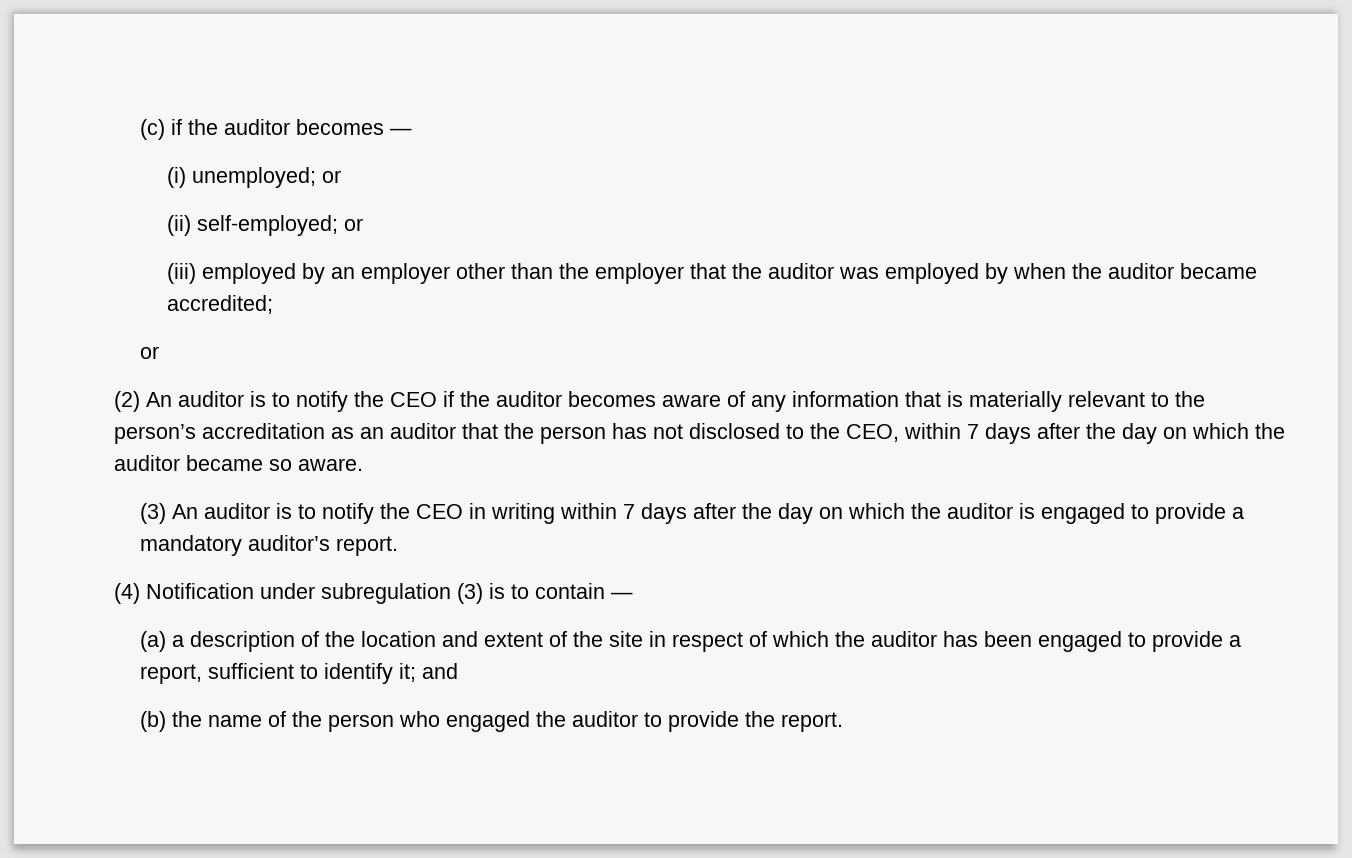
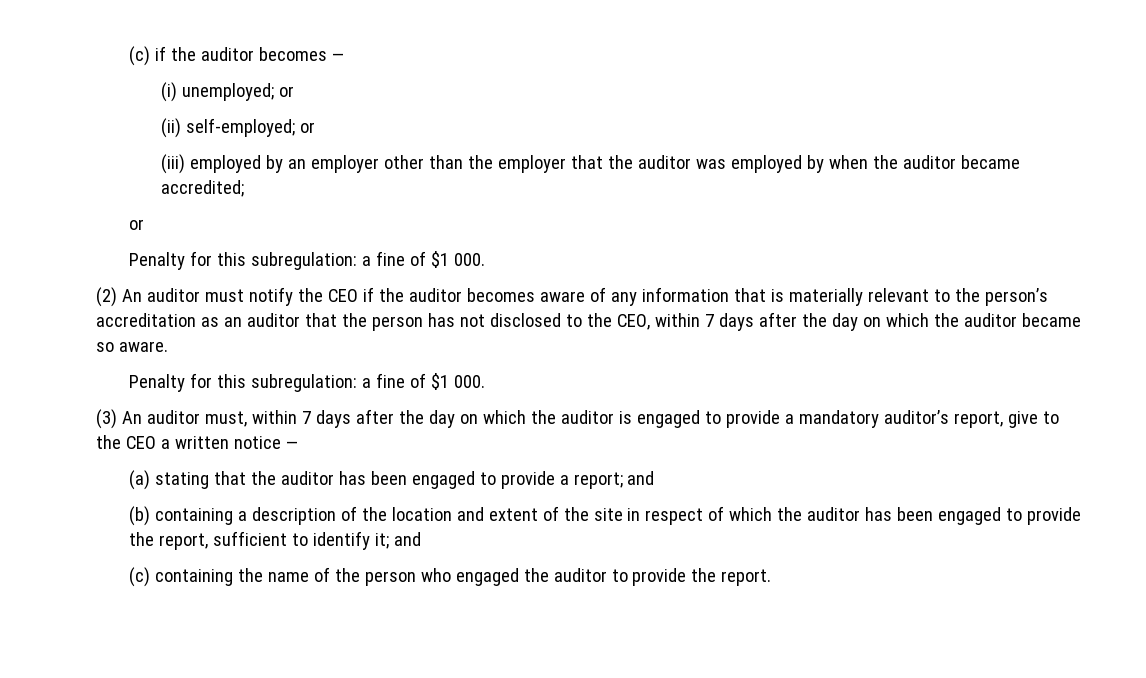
  (iii) employed by an employer other than the employer that the auditor was employed by when the auditor became accredited;
  or
+ Penalty for this subregulation: a fine of $1 000.
- (2) An auditor is to notify the CEO if the auditor becomes aware of any information that is materially relevant to the person’s accreditation as an auditor that the person has not disclosed to the CEO, within 7 days after the day on which the auditor became so aware.
- (3) An auditor is to notify the CEO in writing within 7 days after the day on which the auditor is engaged to provide a mandatory auditor’s report.
- (4) Notification under subregulation (3) is to contain —
- (a) a description of the location and extent of the site in respect of which the auditor has been engaged to provide a report, sufficient to identify it;
+ (2) An auditor must notify the CEO if the auditor becomes aware of any information that is materially relevant to the person’s accreditation as an auditor that the person has not disclosed to the CEO, within 7 days after the day on which the auditor became so aware.
+ Penalty for this subregulation: a fine of $1 000.
+ (3) An auditor must, within 7 days after the day on which the auditor is engaged to provide a mandatory auditor’s report, give to the CEO a written notice —
+ (a) stating that the auditor has been engaged to provide a report; and
+ (b) containing a description of the location and extent of the site in respect of which the auditor has been engaged to provide the report, sufficient to identify it;
- (b) the name of the person who engaged the auditor to provide the report.
+ (c) containing the name of the person who engaged the auditor to provide the report.

